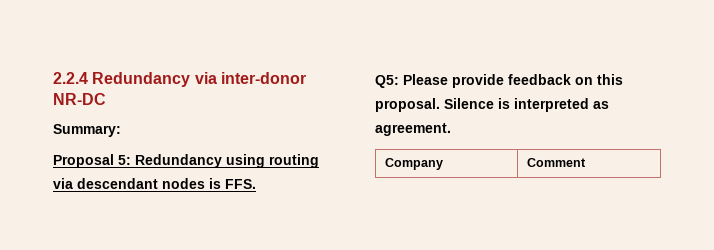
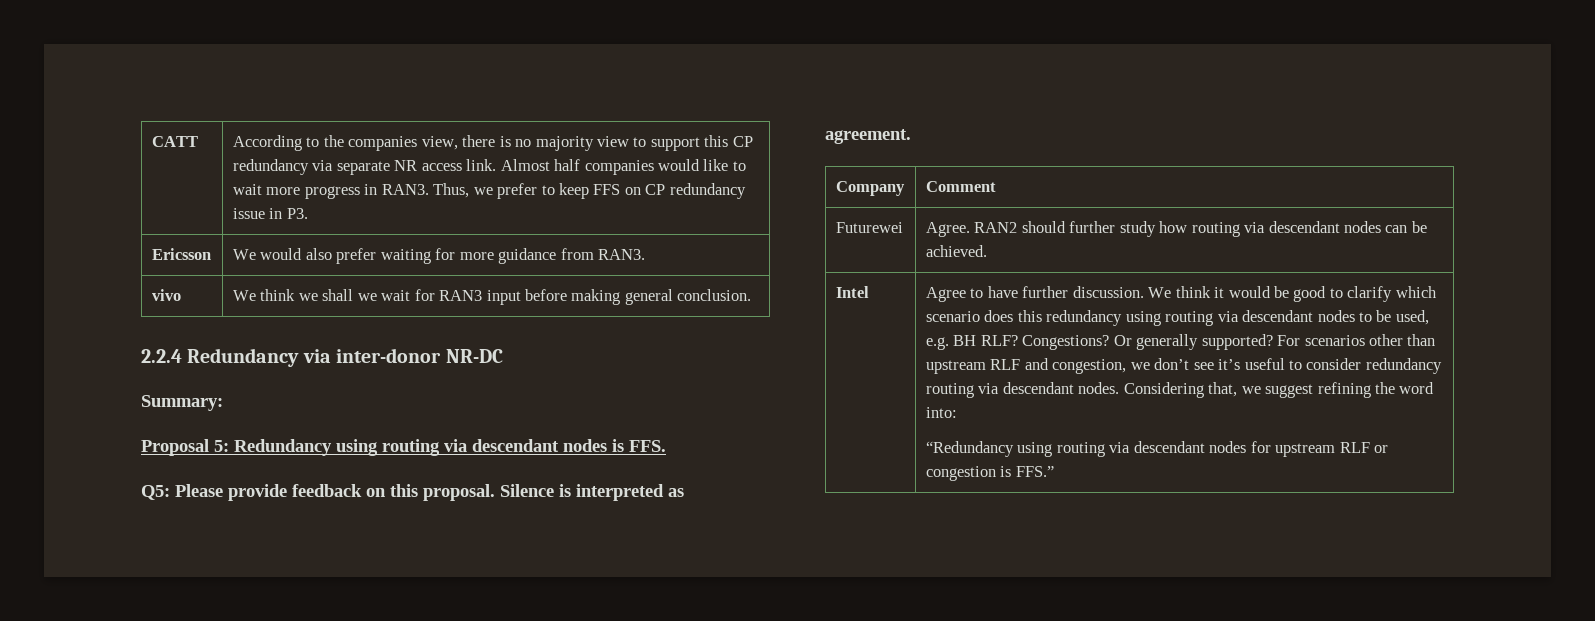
+ CATT | According to the companies view, there is no majority view to support this CP redundancy via separate NR access link. Almost half companies would like to wait more progress in RAN3. Thus, we prefer to keep FFS on CP redundancy issue in P3.
+ Ericsson | We would also prefer waiting for more guidance from RAN3.
+ vivo | We think we shall we wait for RAN3 input before making general conclusion.
+ Futurewei | Agree. RAN2 should further study how routing via descendant nodes can be achieved.
+ Intel | Agree to have further discussion. We think it would be good to clarify which scenario does this redundancy using routing via descendant nodes to be used, e.g. BH RLF? Congestions? Or generally supported? For scenarios other than upstream RLF and congestion, we don’t see it’s useful to consider redundancy routing via descendant nodes. Considering that, we suggest refining the word into:
+ “Redundancy using routing via descendant nodes for upstream RLF or congestion is FFS.”

